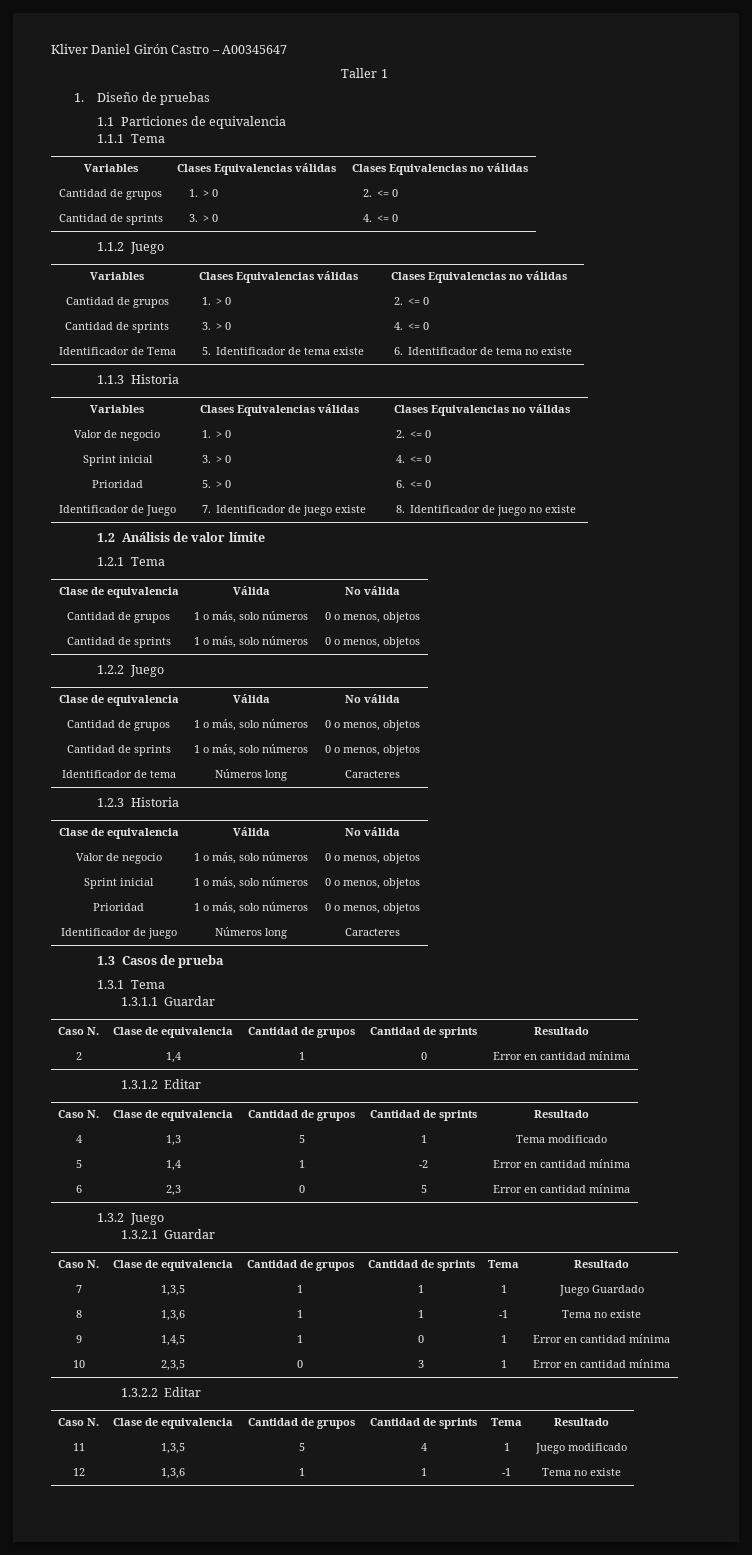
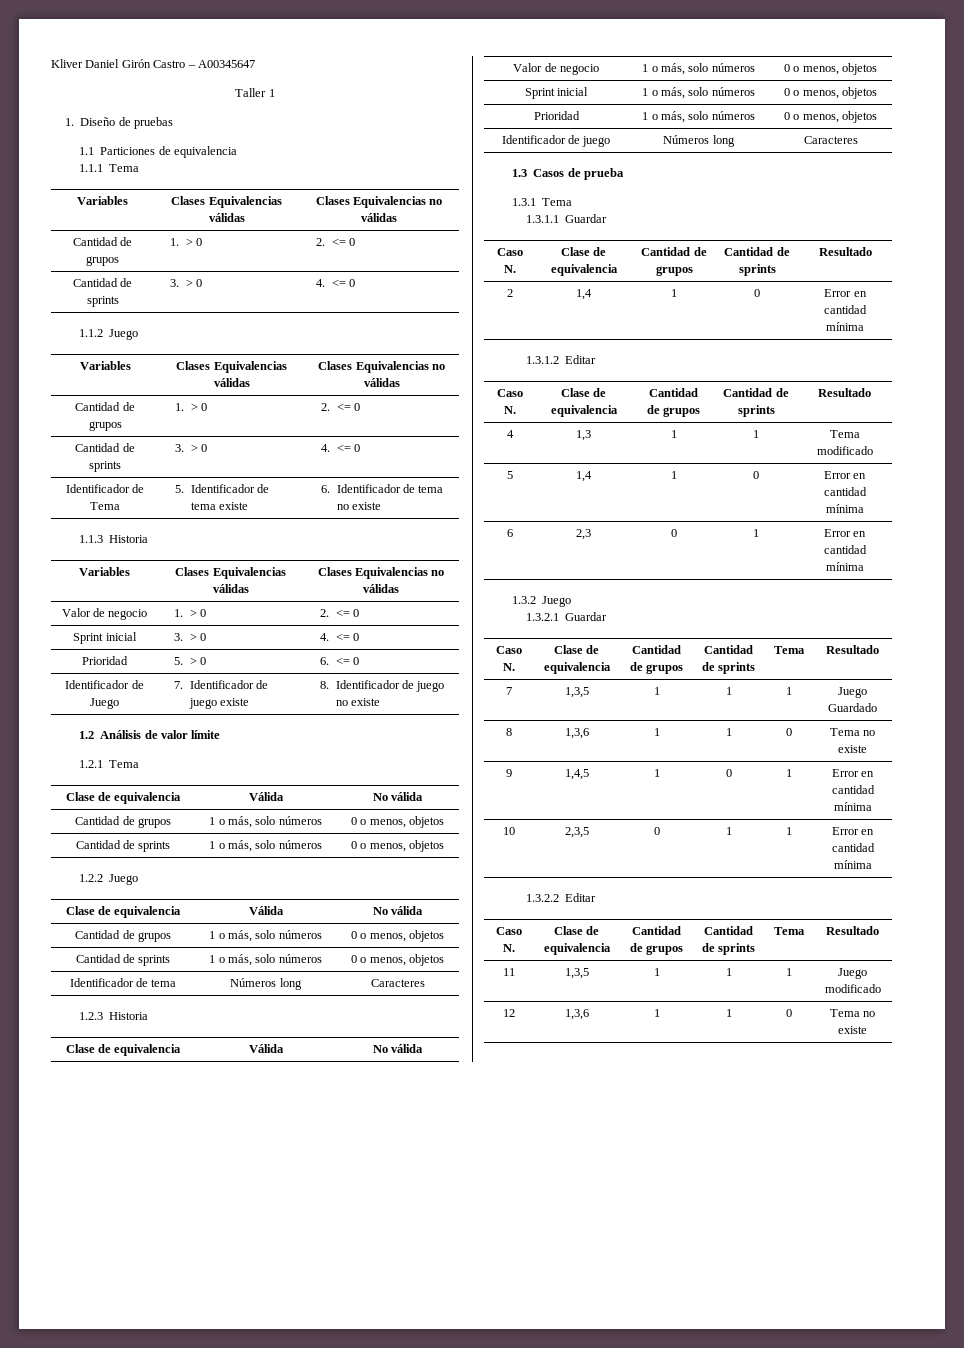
- 4 | 1,3 | 5 | 1 | Tema modificado
+ 4 | 1,3 | 1 | 1 | Tema modificado
- 5 | 1,4 | 1 | -2 | Error en cantidad mínima
+ 5 | 1,4 | 1 | 0 | Error en cantidad mínima
- 6 | 2,3 | 0 | 5 | Error en cantidad mínima
+ 6 | 2,3 | 0 | 1 | Error en cantidad mínima
- 8 | 1,3,6 | 1 | 1 | -1 | Tema no existe
+ 8 | 1,3,6 | 1 | 1 | 0 | Tema no existe
- 10 | 2,3,5 | 0 | 3 | 1 | Error en cantidad mínima
+ 10 | 2,3,5 | 0 | 1 | 1 | Error en cantidad mínima
- 11 | 1,3,5 | 5 | 4 | 1 | Juego modificado
+ 11 | 1,3,5 | 1 | 1 | 1 | Juego modificado
- 12 | 1,3,6 | 1 | 1 | -1 | Tema no existe
+ 12 | 1,3,6 | 1 | 1 | 0 | Tema no existe

